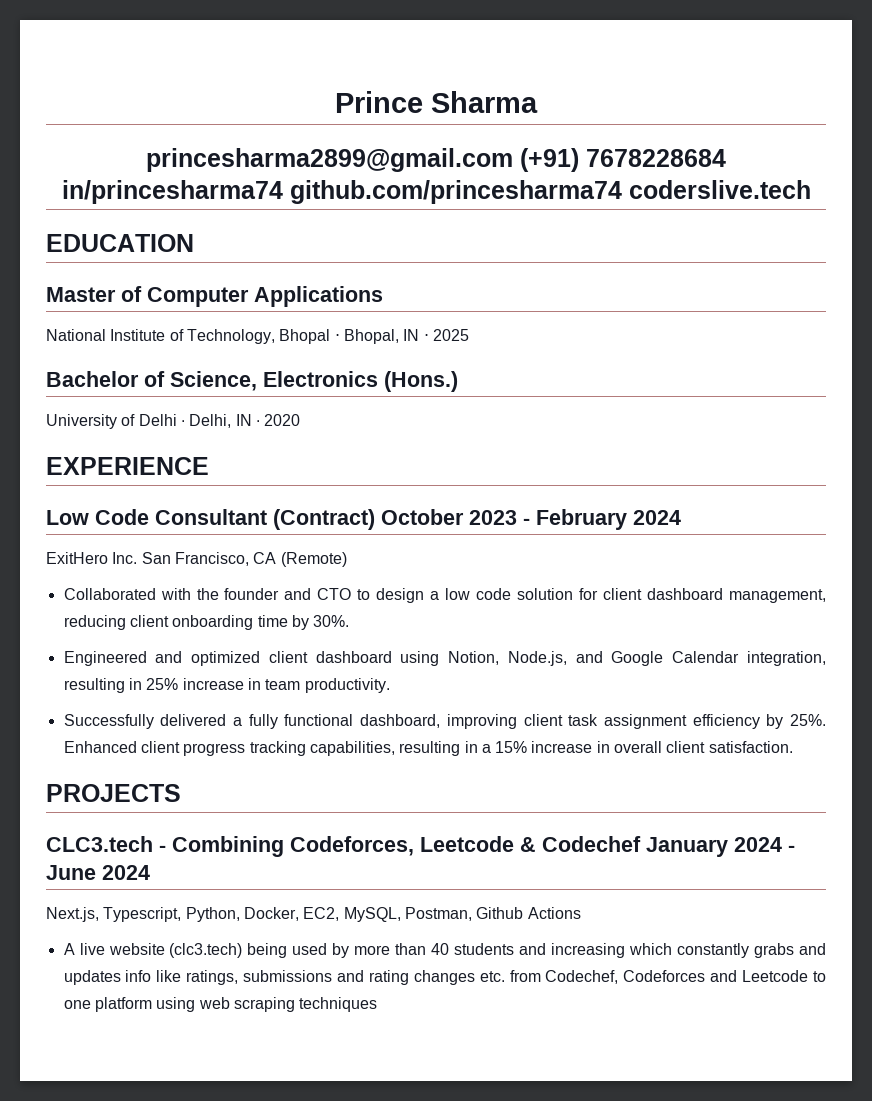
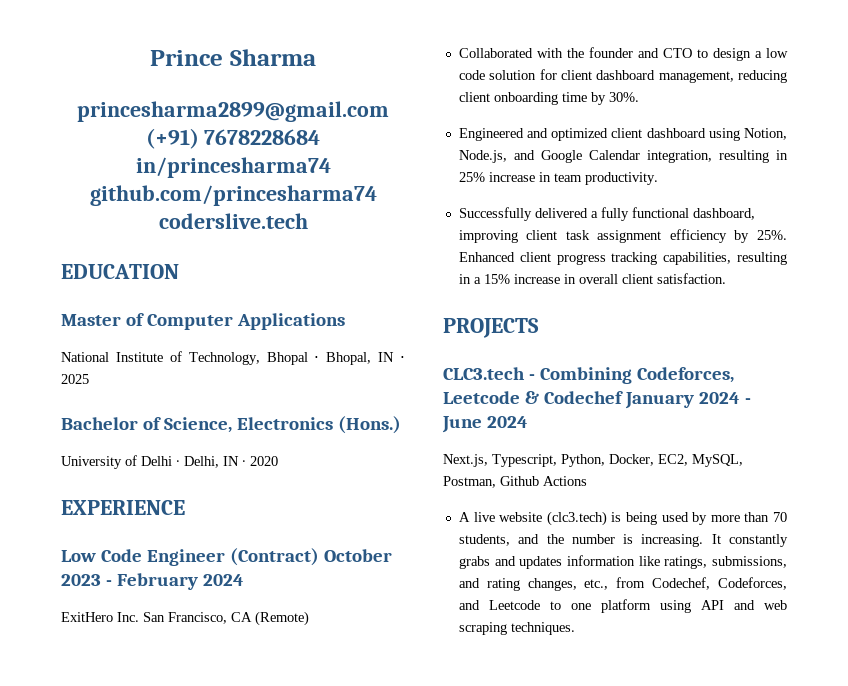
- Low Code Consultant (Contract) October 2023 - February 2024
+ Low Code Engineer (Contract) October 2023 - February 2024
- A live website (clc3.tech) being used by more than 40 students and increasing which constantly grabs and updates info like ratings, submissions and rating changes etc. from Codechef, Codeforces and Leetcode to one platform using web scraping techniques
+ A live website (clc3.tech) is being used by more than 70 students, and the number is increasing. It constantly grabs and updates information like ratings, submissions, and rating changes, etc., from Codechef, Codeforces, and Leetcode to one platform using API and web scraping techniques.

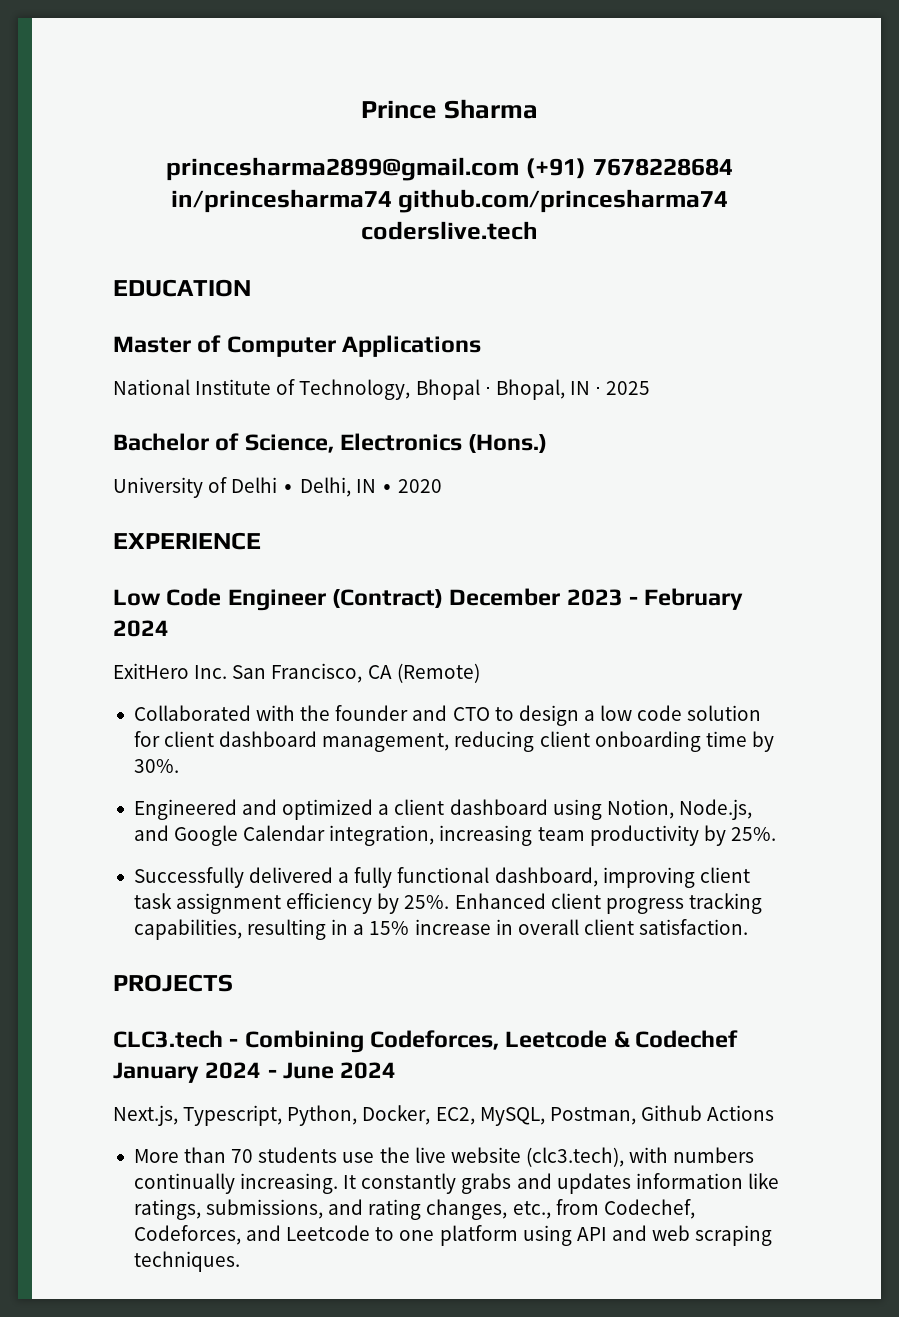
- Low Code Engineer (Contract) October 2023 - February 2024
+ Low Code Engineer (Contract) December 2023 - February 2024
- Engineered and optimized client dashboard using Notion, Node.js, and Google Calendar integration, resulting in 25% increase in team productivity.
+ Engineered and optimized a client dashboard using Notion, Node.js, and Google Calendar integration, increasing team productivity by 25%.
- A live website (clc3.tech) is being used by more than 70 students, and the number is increasing.
+ More than 70 students use the live website (clc3.tech), with numbers continually increasing.

